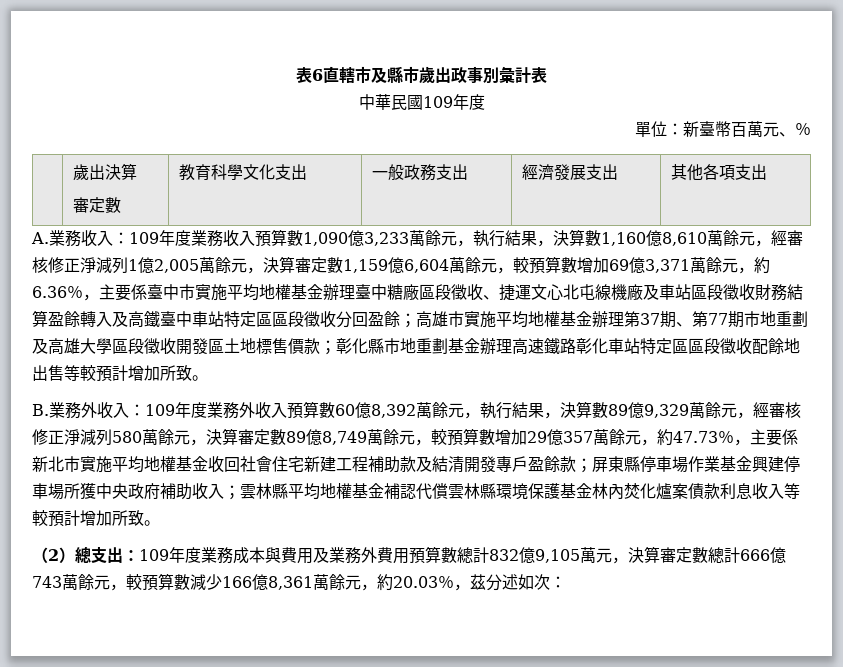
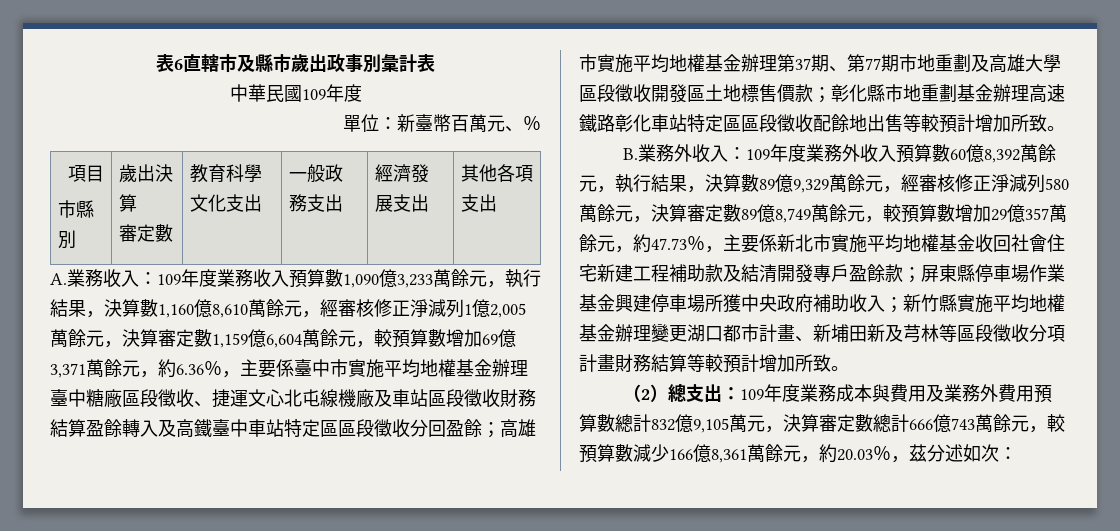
- | 歲出決算
+ 項目
+ 市縣別 | 歲出決算
- 雲林縣平均地權基金補認代償雲林縣環境保護基金林內焚化爐案債款利息收入等較預計增加所致。
+ 新竹縣實施平均地權基金辦理變更湖口都市計畫、新埔田新及芎林等區段徵收分項計畫財務結算等較預計增加所致。

